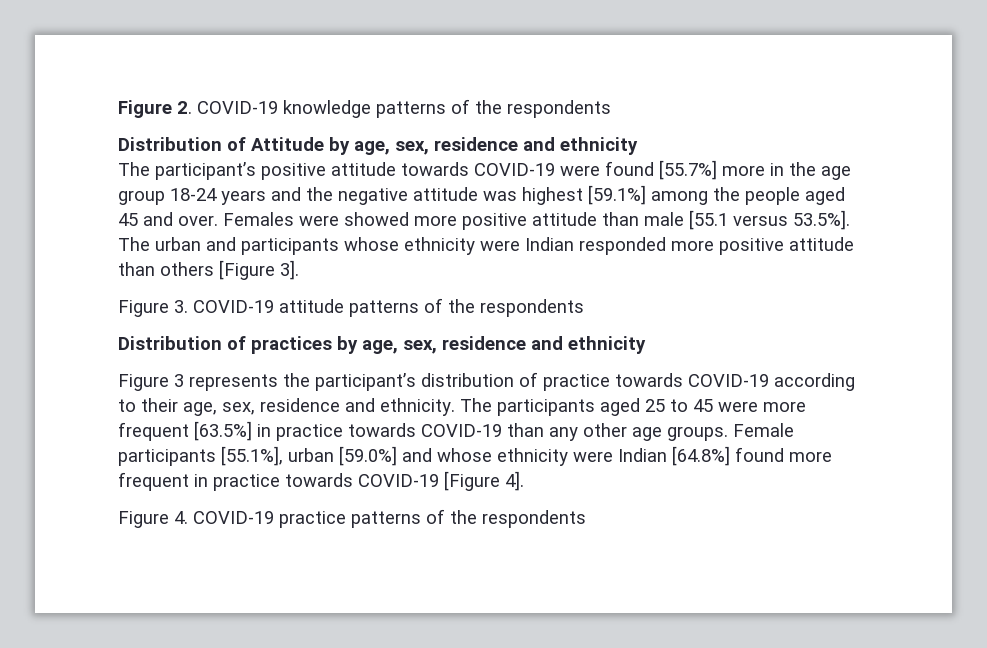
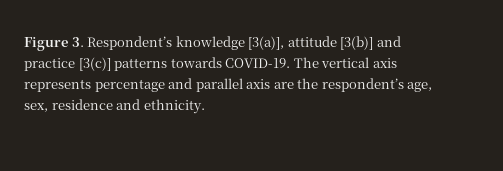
- Figure 2. COVID-19 knowledge patterns of the respondents
- Distribution of Attitude by age, sex, residence and ethnicity
- The participant’s positive attitude towards COVID-19 were found [55.7%] more in the age group 18-24 years and the negative attitude was highest [59.1%] among the people aged 45 and over. Females were showed more positive attitude than male [55.1 versus 53.5%]. The urban and participants whose ethnicity were Indian responded more positive attitude than others [Figure 3].
- Figure 3. COVID-19 attitude patterns of the respondents
- Distribution of practices by age, sex, residence and ethnicity
- Figure 3 represents the participant’s distribution of practice towards COVID-19 according to their age, sex, residence and ethnicity. The participants aged 25 to 45 were more frequent [63.5%] in practice towards COVID-19 than any other age groups. Female participants [55.1%], urban [59.0%] and whose ethnicity were Indian [64.8%] found more frequent in practice towards COVID-19 [Figure 4].
- Figure 4. COVID-19 practice patterns of the respondents
+ Figure 3. Respondent’s knowledge [3(a)], attitude [3(b)] and practice [3(c)] patterns towards COVID-19. The vertical axis represents percentage and parallel axis are the respondent’s age, sex, residence and ethnicity.

